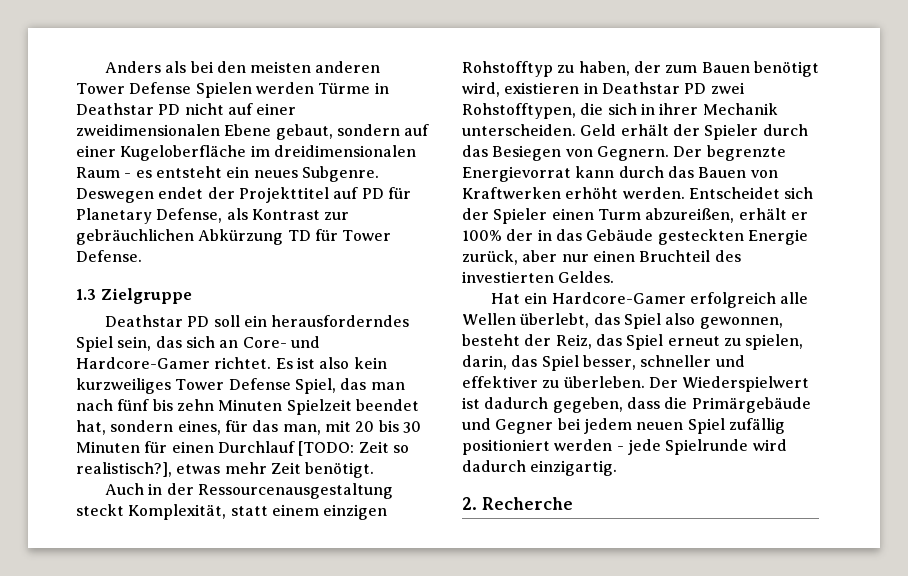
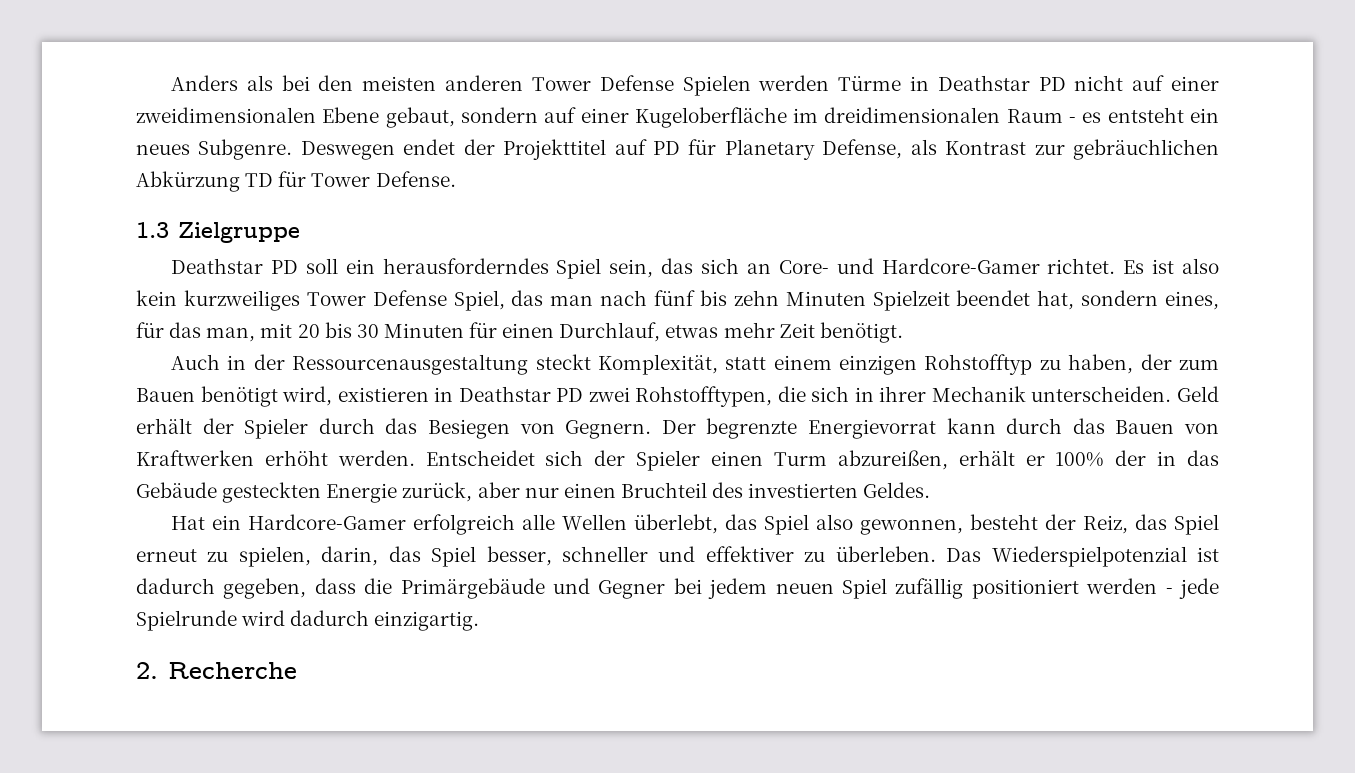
- Es ist also kein kurzweiliges Tower Defense Spiel, das man nach fünf bis zehn Minuten Spielzeit beendet hat, sondern eines, für das man, mit 20 bis 30 Minuten für einen Durchlauf [TODO: Zeit so realistisch?], etwas mehr Zeit benötigt.
+ Es ist also kein kurzweiliges Tower Defense Spiel, das man nach fünf bis zehn Minuten Spielzeit beendet hat, sondern eines, für das man, mit 20 bis 30 Minuten für einen Durchlauf, etwas mehr Zeit benötigt.
- Der Wiederspielwert ist dadurch gegeben, dass die Primärgebäude und Gegner bei jedem neuen Spiel zufällig positioniert werden - jede Spielrunde wird dadurch einzigartig.
+ Das Wiederspielpotenzial ist dadurch gegeben, dass die Primärgebäude und Gegner bei jedem neuen Spiel zufällig positioniert werden - jede Spielrunde wird dadurch einzigartig.

